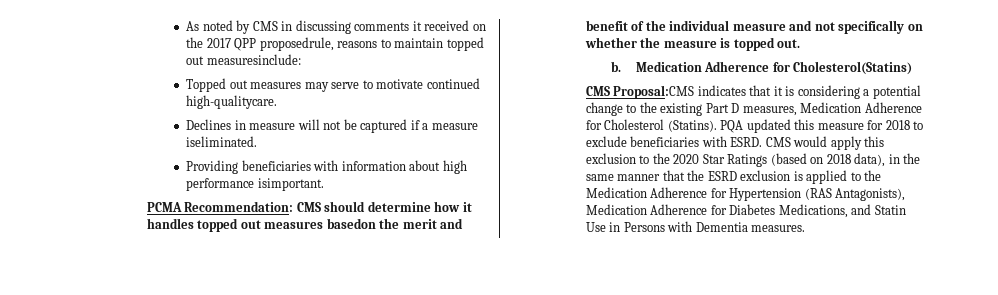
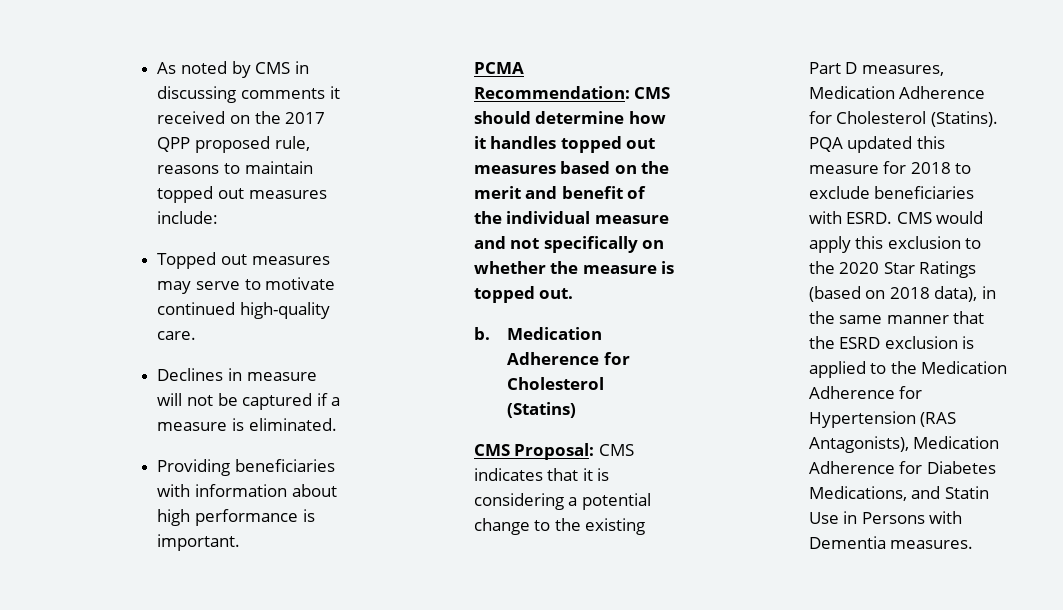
- As noted by CMS in discussing comments it received on the 2017 QPP proposedrule, reasons to maintain topped out measuresinclude:
+ As noted by CMS in discussing comments it received on the 2017 QPP proposed rule, reasons to maintain topped out measures include:
- Topped out measures may serve to motivate continued high-qualitycare.
+ Topped out measures may serve to motivate continued high-quality care.
- Declines in measure will not be captured if a measure iseliminated.
+ Declines in measure will not be captured if a measure is eliminated.
- Providing beneficiaries with information about high performance isimportant.
+ Providing beneficiaries with information about high performance is important.
- PCMA Recommendation: CMS should determine how it handles topped out measures basedon the merit and benefit of the individual measure and not specifically on whether the measure is topped out.
+ PCMA Recommendation: CMS should determine how it handles topped out measures based on the merit and benefit of the individual measure and not specifically on whether the measure is topped out.
- Medication Adherence for Cholesterol(Statins)
- CMS Proposal:CMS indicates that it is considering a potential change to the existing Part D measures, Medication Adherence for Cholesterol (Statins).
+ Medication Adherence for Cholesterol (Statins)
+ CMS Proposal: CMS indicates that it is considering a potential change to the existing Part D measures, Medication Adherence for Cholesterol (Statins).

